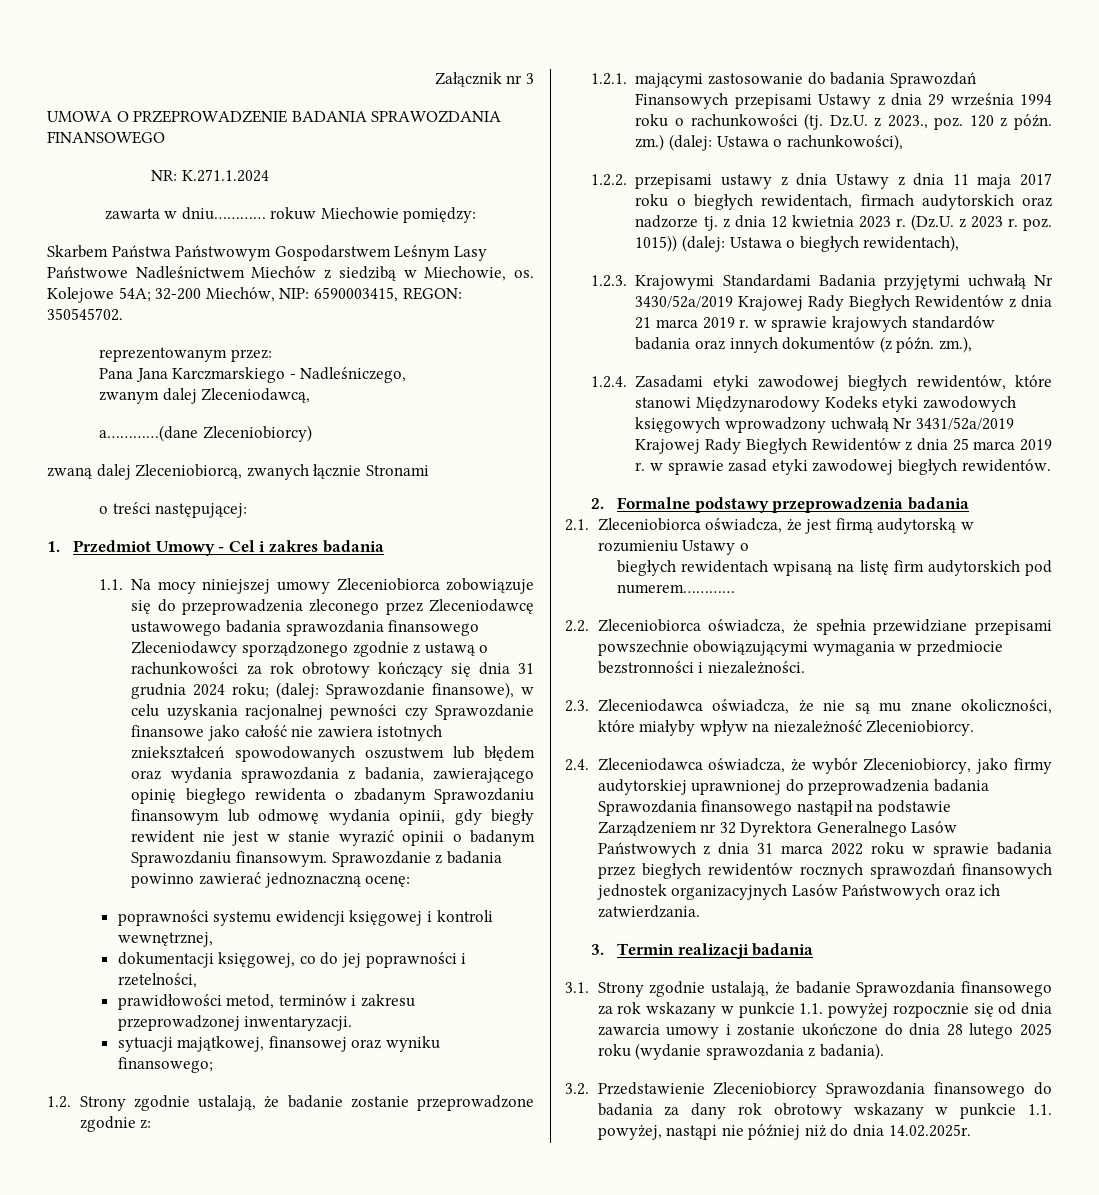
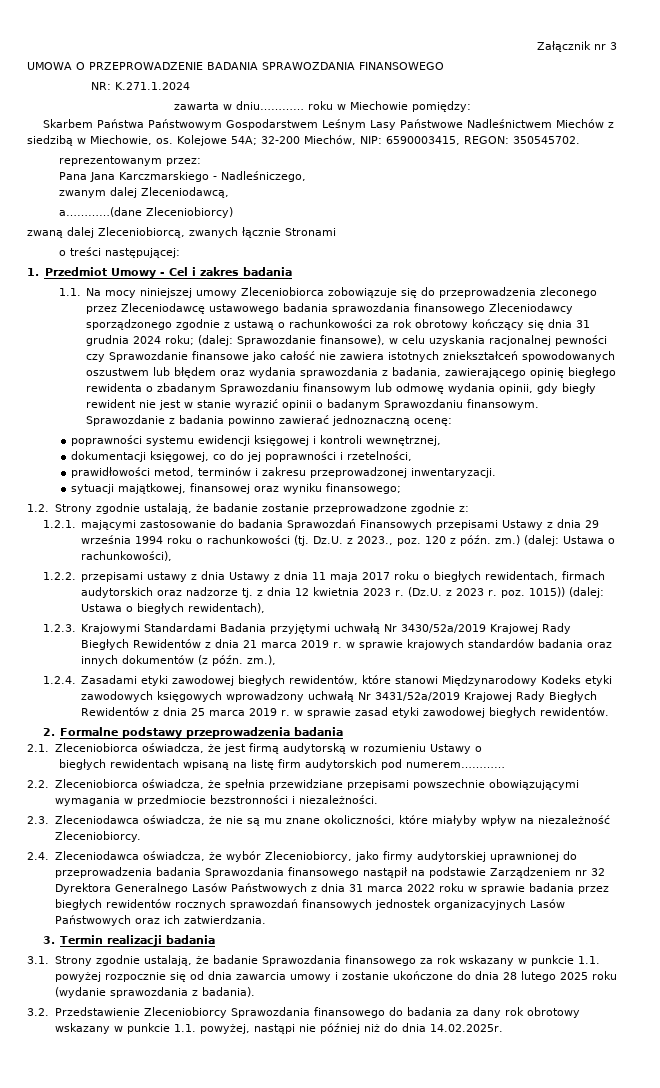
- zawarta w dniu………… rokuw Miechowie pomiędzy:
+ zawarta w dniu………… roku w Miechowie pomiędzy:

